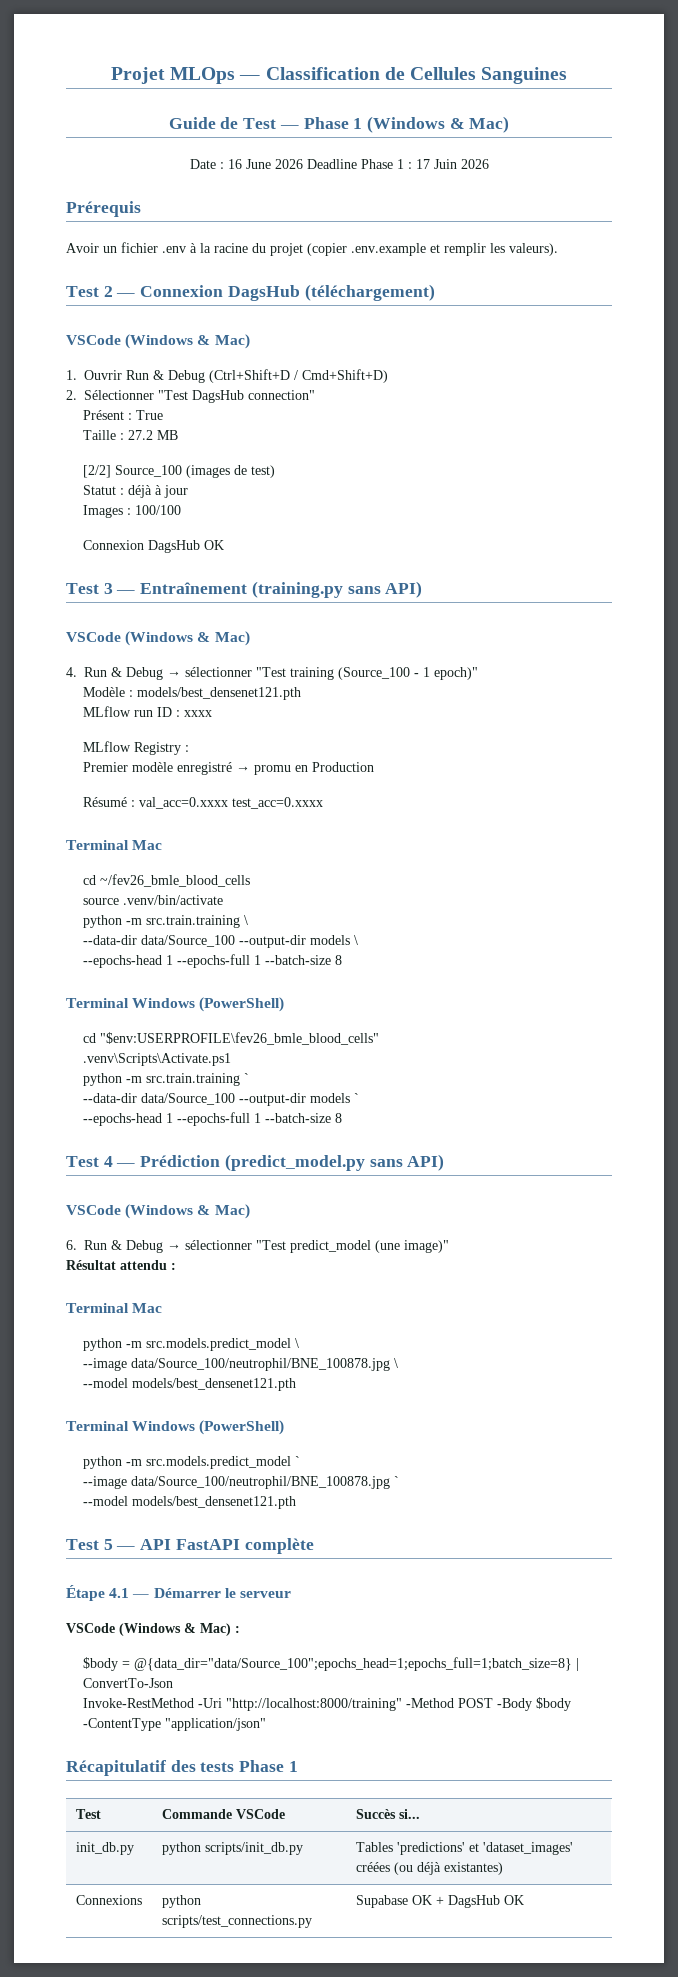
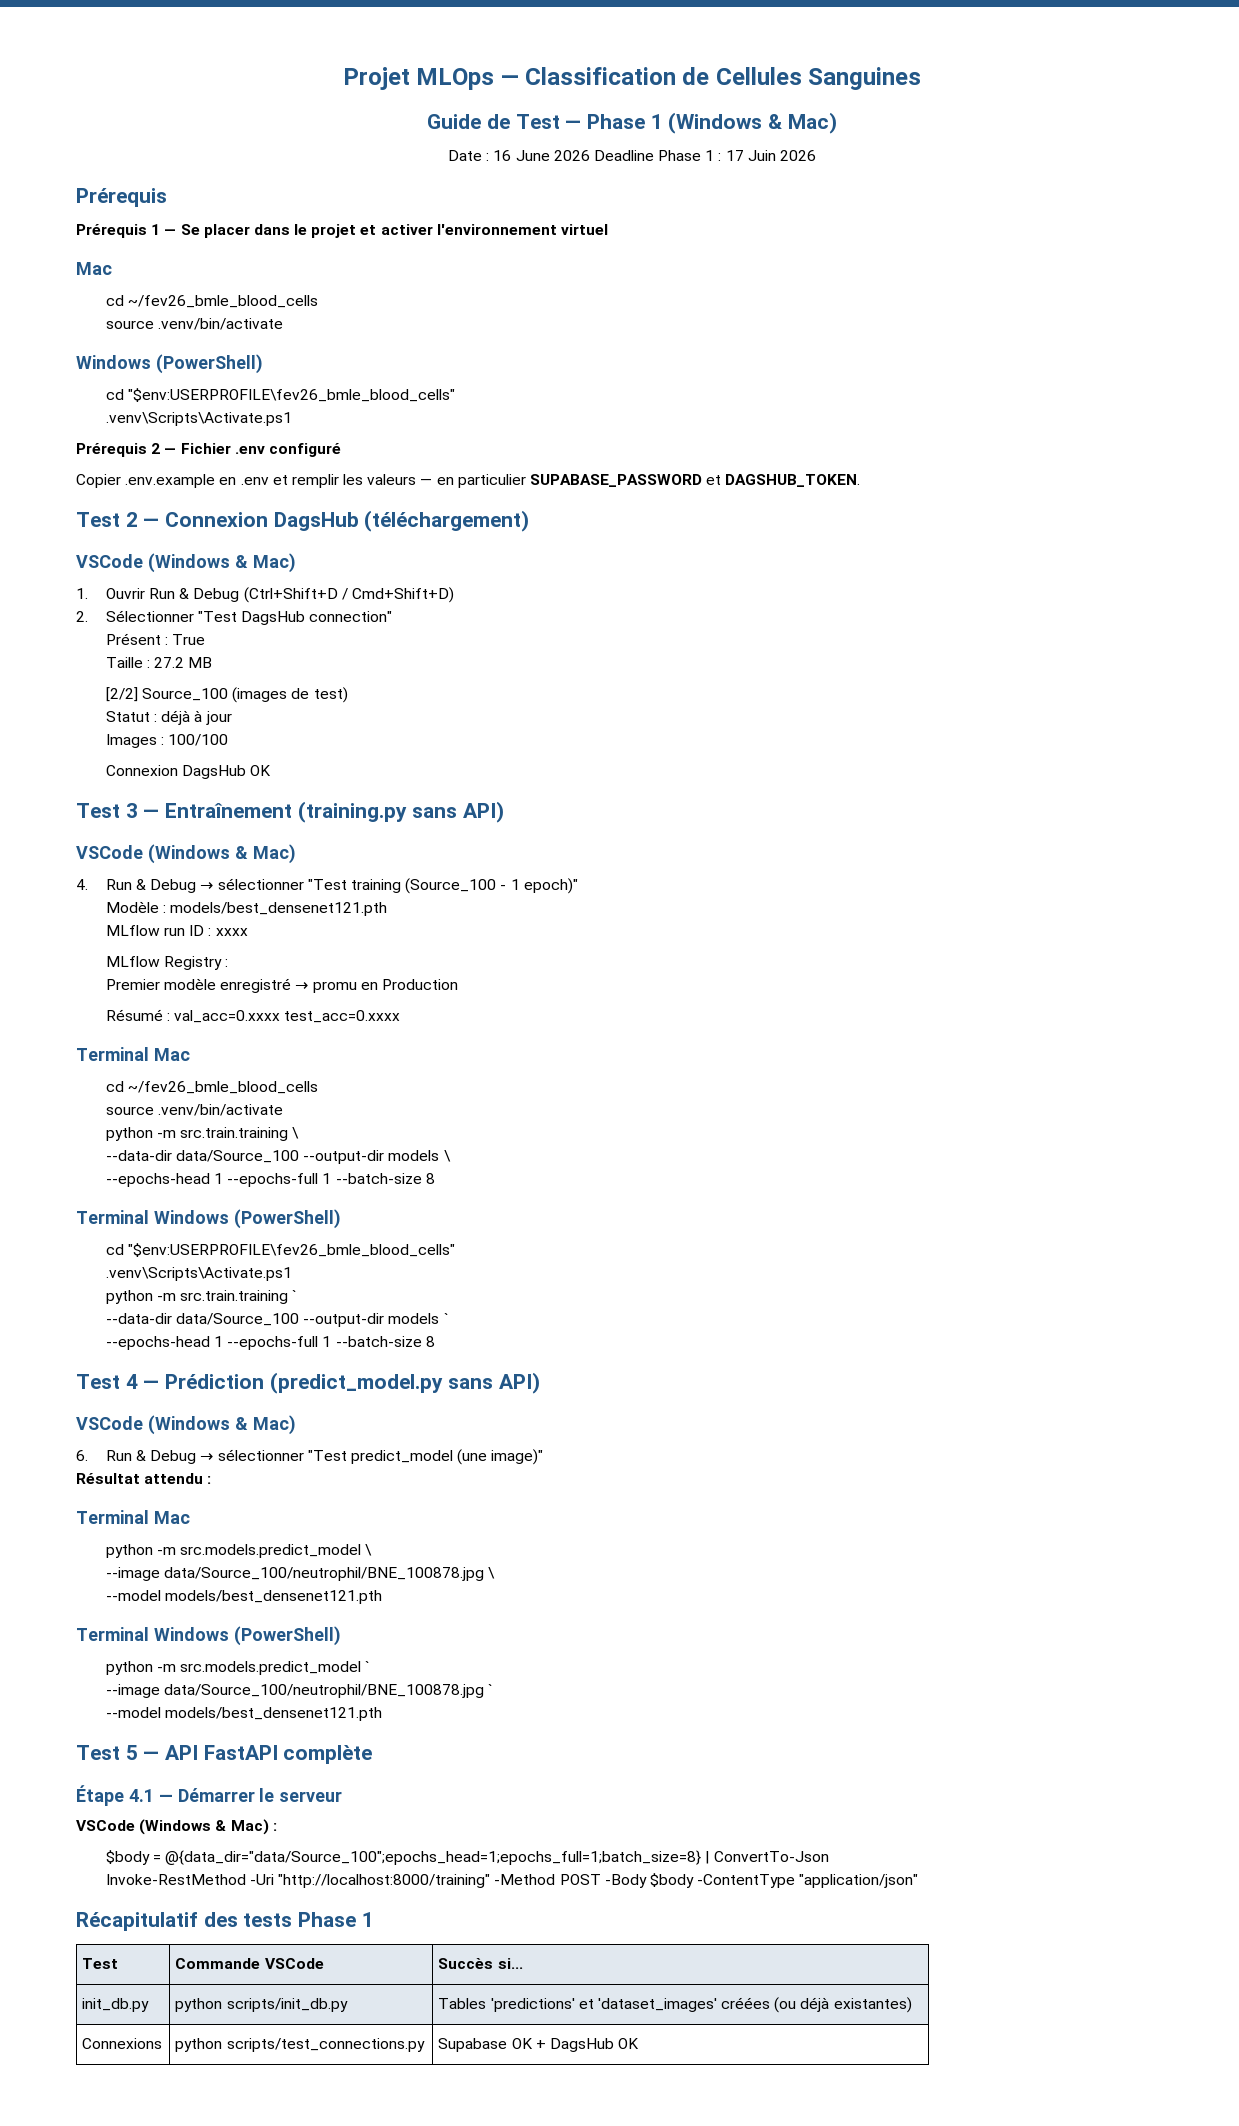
- Avoir un fichier .env à la racine du projet (copier .env.example et remplir les valeurs).
+ Prérequis 1 — Se placer dans le projet et activer l'environnement virtuel
+ Mac
+ cd ~/fev26_bmle_blood_cells
+ source .venv/bin/activate
+ Windows (PowerShell)
+ cd "$env:USERPROFILE\fev26_bmle_blood_cells"
+ .venv\Scripts\Activate.ps1
+ Prérequis 2 — Fichier .env configuré
+ Copier .env.example en .env et remplir les valeurs — en particulier SUPABASE_PASSWORD et DAGSHUB_TOKEN.

